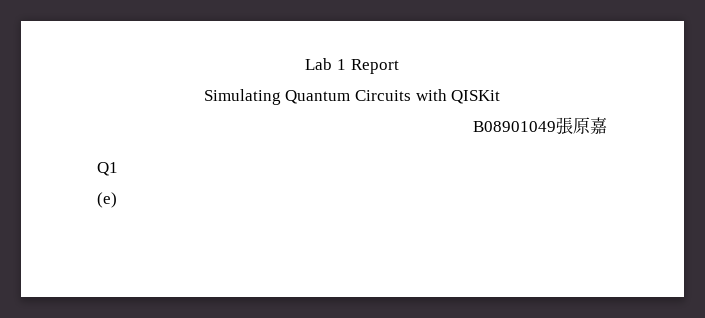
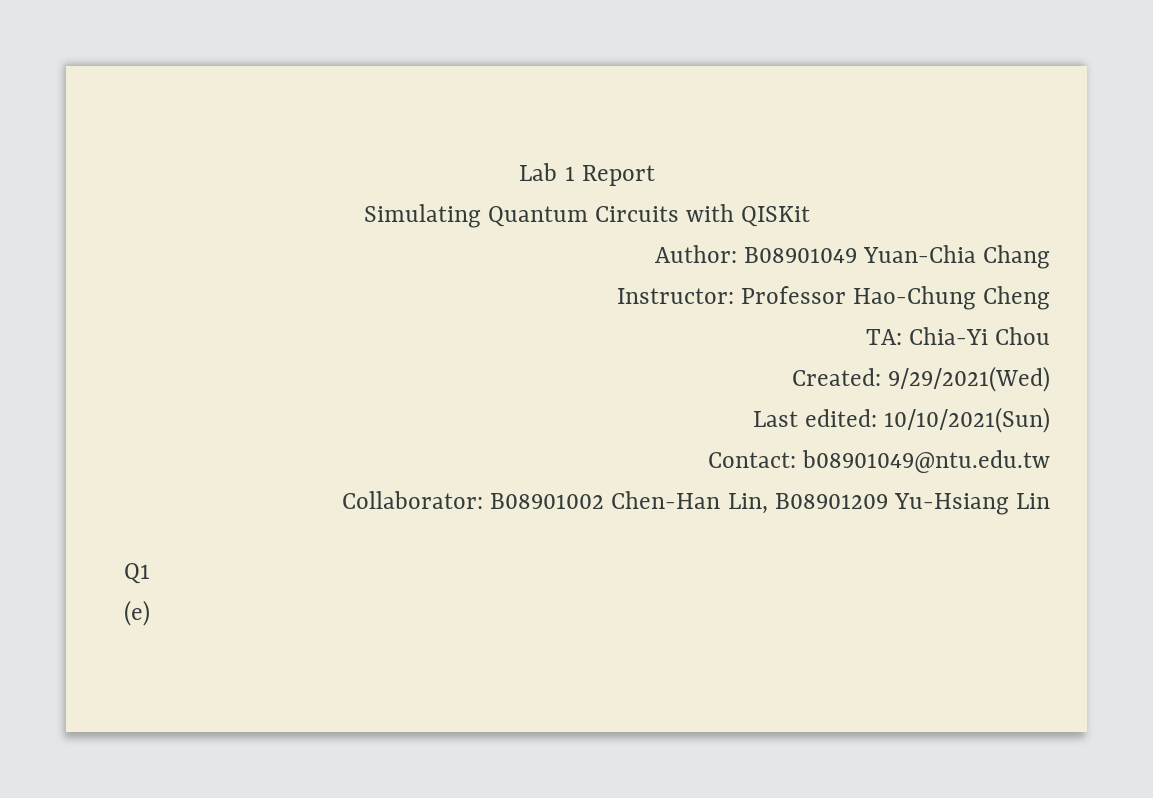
- B08901049張原嘉
+ Author: B08901049 Yuan-Chia Chang
+ Instructor: Professor Hao-Chung Cheng
+ TA: Chia-Yi Chou
+ Created: 9/29/2021(Wed)
+ Last edited: 10/10/2021(Sun)
+ Contact: b08901049@ntu.edu.tw
+ Collaborator: B08901002 Chen-Han Lin, B08901209 Yu-Hsiang Lin

